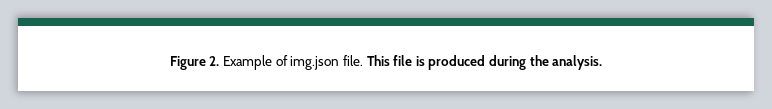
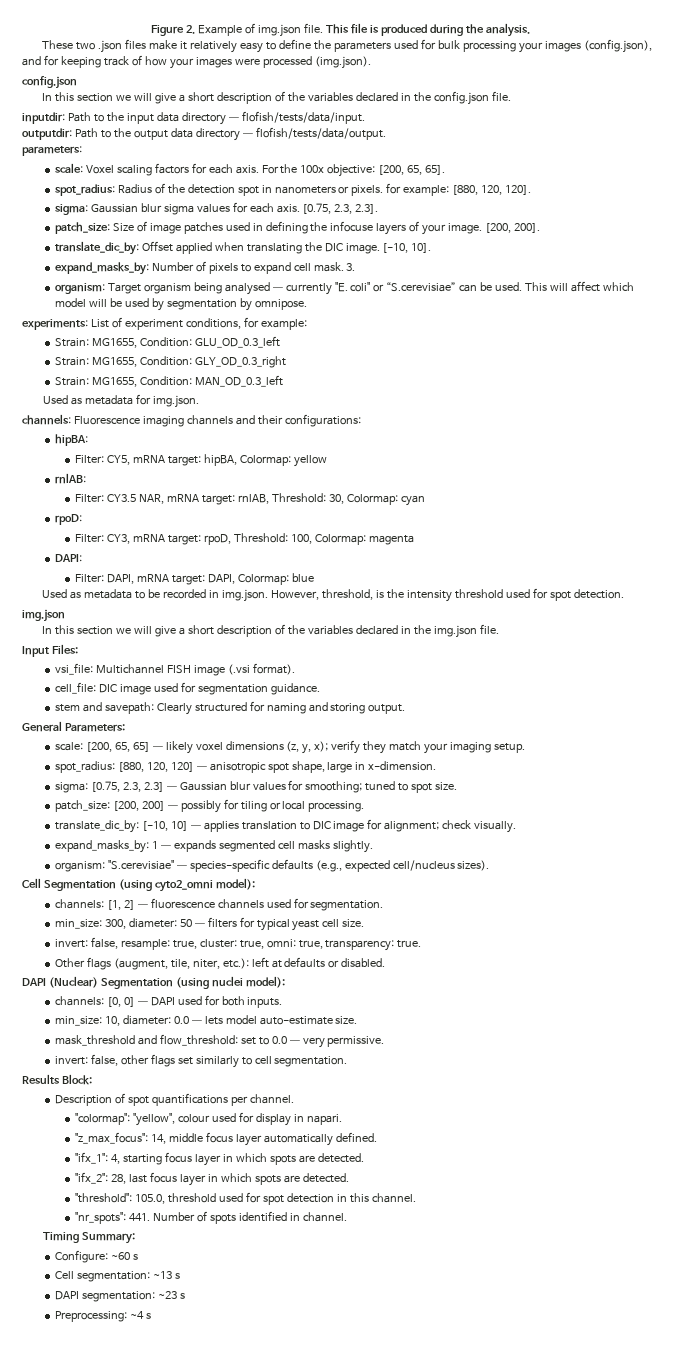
+ These two .json files make it relatively easy to define the parameters used for bulk processing your images (config.json), and for keeping track of how your images were processed (img.json).
+ config.json
+ In this section we will give a short description of the variables declared in the config.json file.
+ inputdir: Path to the input data directory — flofish/tests/data/input.
+ outputdir: Path to the output data directory — flofish/tests/data/output.
+ parameters:
+ scale: Voxel scaling factors for each axis. For the 100x objective: [200, 65, 65].
+ spot_radius: Radius of the detection spot in nanometers or pixels. for example: [880, 120, 120].
+ sigma: Gaussian blur sigma values for each axis. [0.75, 2.3, 2.3].
+ patch_size: Size of image patches used in defining the infocuse layers of your image. [200, 200].
+ translate_dic_by: Offset applied when translating the DIC image. [-10, 10].
+ expand_masks_by: Number of pixels to expand cell mask. 3.
+ organism: Target organism being analysed — currently "E. coli" or “S.cerevisiae” can be used. This will affect which model will be used by segmentation by omnipose.
+ experiments: List of experiment conditions, for example:
+ Strain: MG1655, Condition: GLU_OD_0.3_left
+ Strain: MG1655, Condition: GLY_OD_0.3_right
+ Strain: MG1655, Condition: MAN_OD_0.3_left
+ Used as metadata for img.json.
+ channels: Fluorescence imaging channels and their configurations:
+ hipBA:
+ Filter: CY5, mRNA target: hipBA, Colormap: yellow
+ rnlAB:
+ Filter: CY3.5 NAR, mRNA target: rnlAB, Threshold: 30, Colormap: cyan
+ rpoD:
+ Filter: CY3, mRNA target: rpoD, Threshold: 100, Colormap: magenta
+ DAPI:
+ Filter: DAPI, mRNA target: DAPI, Colormap: blue
+ Used as metadata to be recorded in img.json. However, threshold, is the intensity threshold used for spot detection.
+ img.json
+ In this section we will give a short description of the variables declared in the img.json file.
+ Input Files:
+ vsi_file: Multichannel FISH image (.vsi format).
+ cell_file: DIC image used for segmentation guidance.
+ stem and savepath: Clearly structured for naming and storing output.
+ General Parameters:
+ scale: [200, 65, 65] — likely voxel dimensions (z, y, x); verify they match your imaging setup.
+ spot_radius: [880, 120, 120] — anisotropic spot shape, large in x-dimension.
+ sigma: [0.75, 2.3, 2.3] — Gaussian blur values for smoothing; tuned to spot size.
+ patch_size: [200, 200] — possibly for tiling or local processing.
+ translate_dic_by: [-10, 10] — applies translation to DIC image for alignment; check visually.
+ expand_masks_by: 1 — expands segmented cell masks slightly.
+ organism: "S.cerevisiae" — species-specific defaults (e.g., expected cell/nucleus sizes).
+ Cell Segmentation (using cyto2_omni model):
+ channels: [1, 2] — fluorescence channels used for segmentation.
+ min_size: 300, diameter: 50 — filters for typical yeast cell size.
+ invert: false, resample: true, cluster: true, omni: true, transparency: true.
+ Other flags (augment, tile, niter, etc.): left at defaults or disabled.
+ DAPI (Nuclear) Segmentation (using nuclei model):
+ channels: [0, 0] — DAPI used for both inputs.
+ min_size: 10, diameter: 0.0 — lets model auto-estimate size.
+ mask_threshold and flow_threshold: set to 0.0 — very permissive.
+ invert: false, other flags set similarly to cell segmentation.
+ Results Block:
+ Description of spot quantifications per channel.
+ "colormap": "yellow", colour used for display in napari.
+ "z_max_focus": 14, middle focus layer automatically defined.
+ "ifx_1": 4, starting focus layer in which spots are detected.
+ "ifx_2": 28, last focus layer in which spots are detected.
+ "threshold": 105.0, threshold used for spot detection in this channel.
+ "nr_spots": 441. Number of spots identified in channel.
+ Timing Summary:
+ Configure: ~60 s
+ Cell segmentation: ~13 s
+ DAPI segmentation: ~23 s
+ Preprocessing: ~4 s

